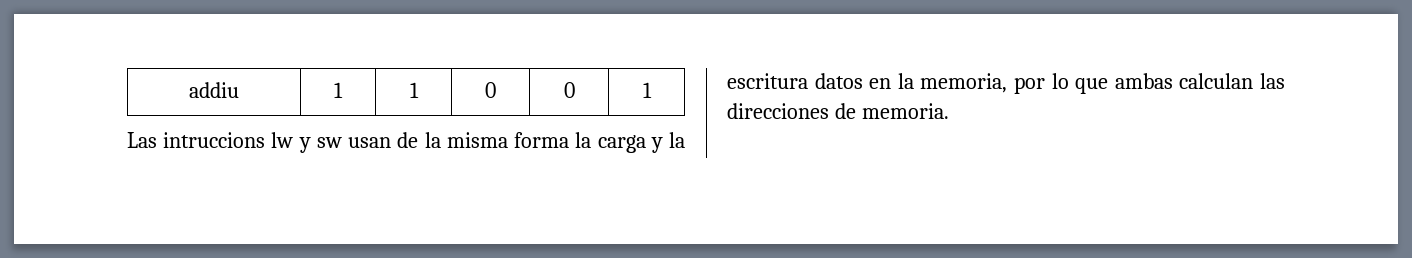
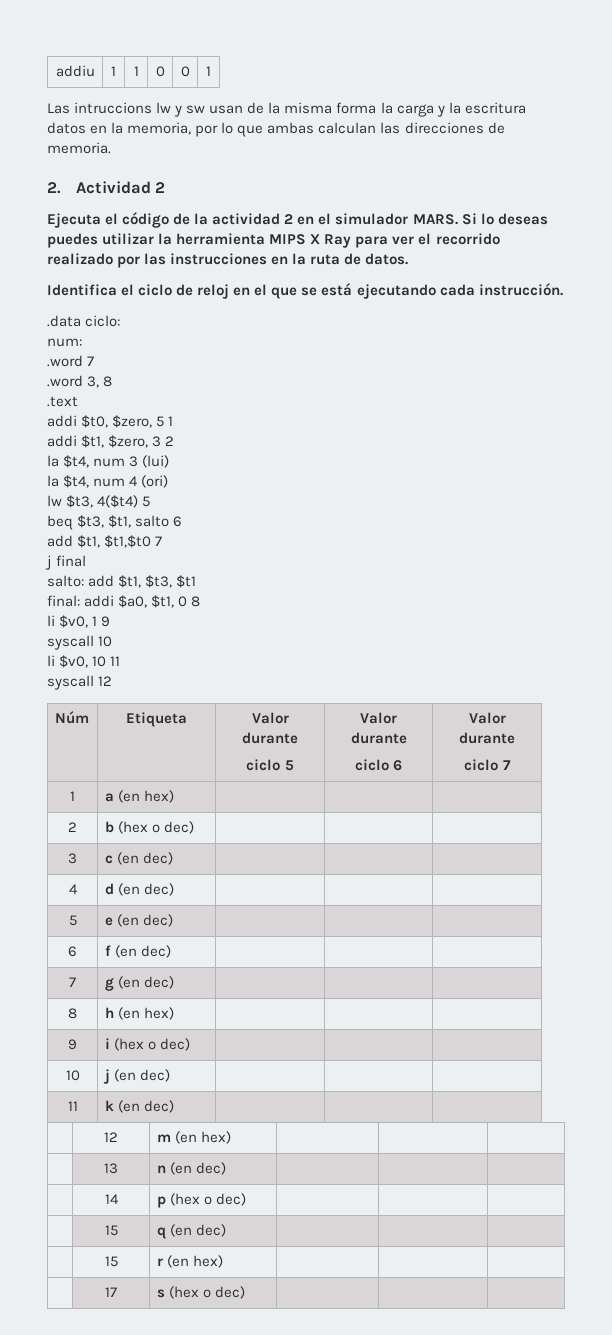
+ 2. Actividad 2
+ Ejecuta el código de la actividad 2 en el simulador MARS. Si lo deseas puedes utilizar la herramienta MIPS X Ray para ver el recorrido realizado por las instrucciones en la ruta de datos.
+ Identifica el ciclo de reloj en el que se está ejecutando cada instrucción.
+ .data ciclo:
+ num:
+ .word 7
+ .word 3, 8
+ .text
+ addi $t0, $zero, 5 1
+ addi $t1, $zero, 3 2
+ la $t4, num 3 (lui)
+ la $t4, num 4 (ori)
+ lw $t3, 4($t4) 5
+ beq $t3, $t1, salto 6
+ add $t1, $t1,$t0 7
+ j final
+ salto: add $t1, $t3, $t1
+ final: addi $a0, $t1, 0 8
+ li $v0, 1 9
+ syscall 10
+ li $v0, 10 11
+ syscall 12
+ Núm | Etiqueta | Valor durante
+ ciclo 5 | Valor durante
+ ciclo 6 | Valor durante
+ ciclo 7
+ 1 | a (en hex) | | |
+ 2 | b (hex o dec) | | |
+ 3 | c (en dec) | | |
+ 4 | d (en dec) | | |
+ 5 | e (en dec) | | |
+ 6 | f (en dec) | | |
+ 7 | g (en dec) | | |
+ 8 | h (en hex) | | |
+ 9 | i (hex o dec) | | |
+ 10 | j (en dec) | | |
+ 11 | k (en dec) | | |
+ | 12 | m (en hex) | | |
+ | 13 | n (en dec) | | |
+ | 14 | p (hex o dec) | | |
+ | 15 | q (en dec) | | |
+ | 15 | r (en hex) | | |
+ | 17 | s (hex o dec) | | |

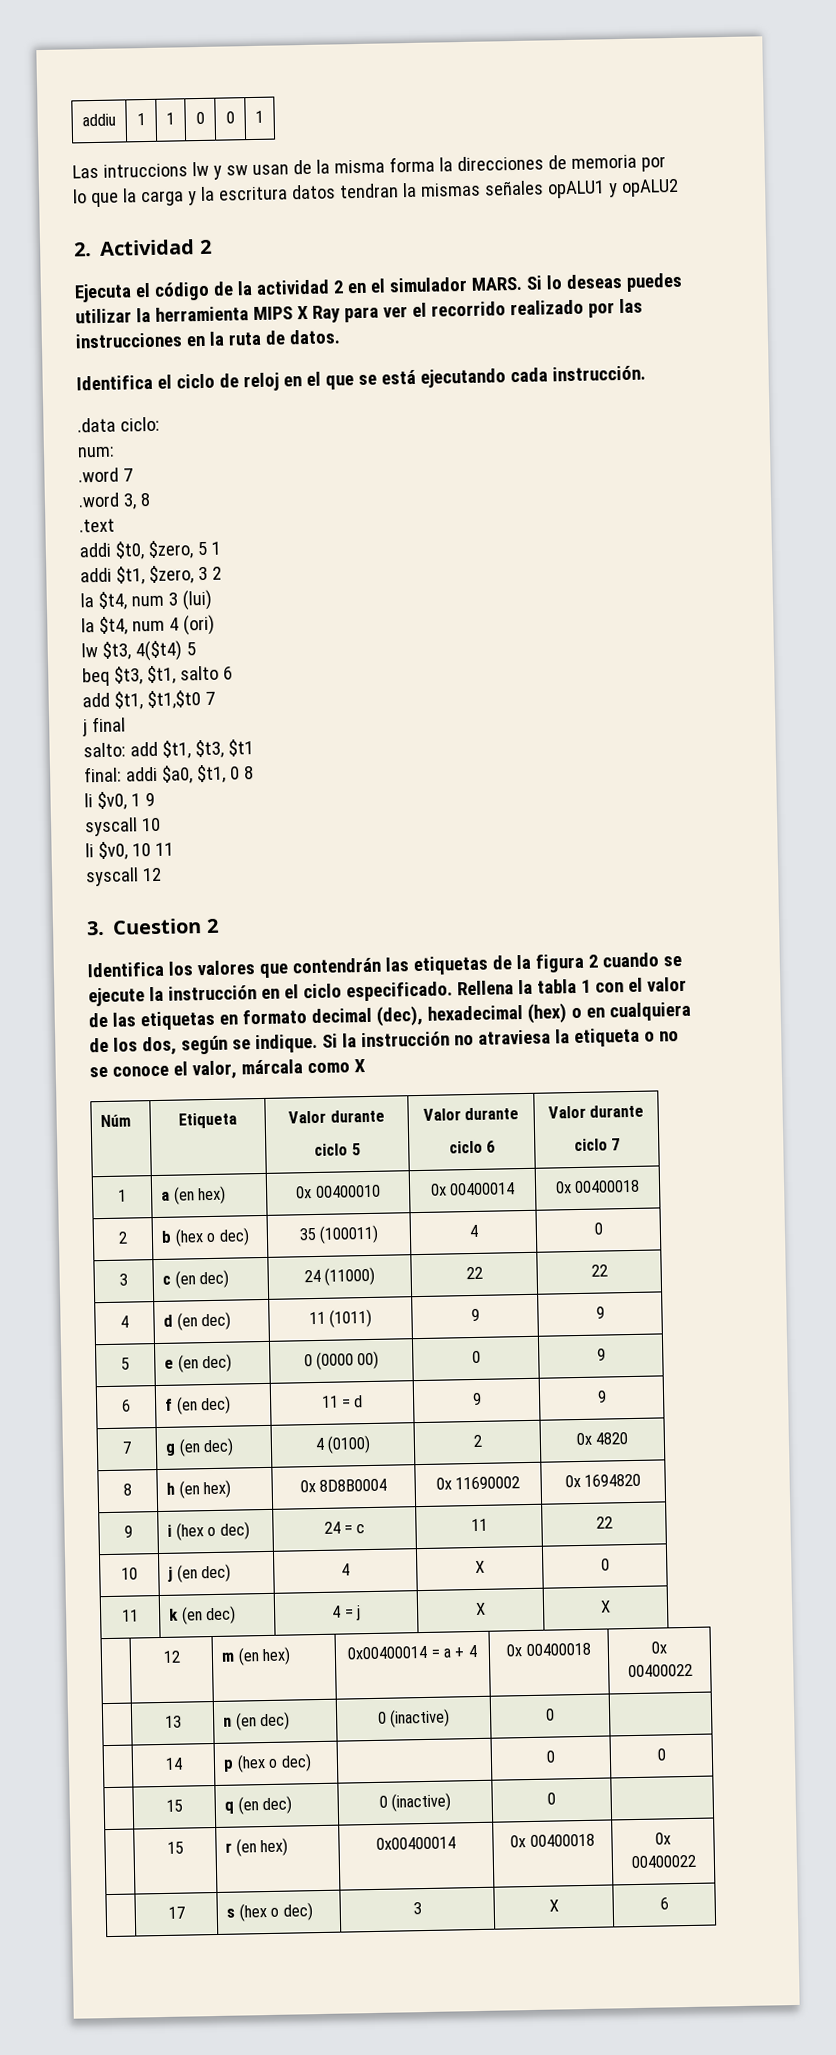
- Las intruccions lw y sw usan de la misma forma la carga y la escritura datos en la memoria, por lo que ambas calculan las direcciones de memoria.
+ Las intruccions lw y sw usan de la misma forma la direcciones de memoria por lo que la carga y la escritura datos tendran la mismas señales opALU1 y opALU2
+ 3. Cuestion 2
+ Identifica los valores que contendrán las etiquetas de la figura 2 cuando se ejecute la instrucción en el ciclo especificado. Rellena la tabla 1 con el valor de las etiquetas en formato decimal (dec), hexadecimal (hex) o en cualquiera de los dos, según se indique. Si la instrucción no atraviesa la etiqueta o no se conoce el valor, márcala como X
- 1 | a (en hex) | | |
+ 1 | a (en hex) | 0x 00400010 | 0x 00400014 | 0x 00400018
- 2 | b (hex o dec) | | |
+ 2 | b (hex o dec) | 35 (100011) | 4 | 0
- 3 | c (en dec) | | |
+ 3 | c (en dec) | 24 (11000) | 22 | 22
- 4 | d (en dec) | | |
+ 4 | d (en dec) | 11 (1011) | 9 | 9
- 5 | e (en dec) | | |
+ 5 | e (en dec) | 0 (0000 00) | 0 | 9
- 6 | f (en dec) | | |
+ 6 | f (en dec) | 11 = d | 9 | 9
- 7 | g (en dec) | | |
+ 7 | g (en dec) | 4 (0100) | 2 | 0x 4820
- 8 | h (en hex) | | |
+ 8 | h (en hex) | 0x 8D8B0004 | 0x 11690002 | 0x 1694820
- 9 | i (hex o dec) | | |
+ 9 | i (hex o dec) | 24 = c | 11 | 22
- 10 | j (en dec) | | |
+ 10 | j (en dec) | 4 | X | 0
- 11 | k (en dec) | | |
+ 11 | k (en dec) | 4 = j | X | X
- | 12 | m (en hex) | | |
+ | 12 | m (en hex) | 0x00400014 = a + 4 | 0x 00400018 | 0x 00400022
- | 13 | n (en dec) | | |
+ | 13 | n (en dec) | 0 (inactive) | 0 |
- | 14 | p (hex o dec) | | |
+ | 14 | p (hex o dec) | | 0 | 0
- | 15 | q (en dec) | | |
+ | 15 | q (en dec) | 0 (inactive) | 0 |
- | 15 | r (en hex) | | |
+ | 15 | r (en hex) | 0x00400014 | 0x 00400018 | 0x 00400022
- | 17 | s (hex o dec) | | |
+ | 17 | s (hex o dec) | 3 | X | 6

